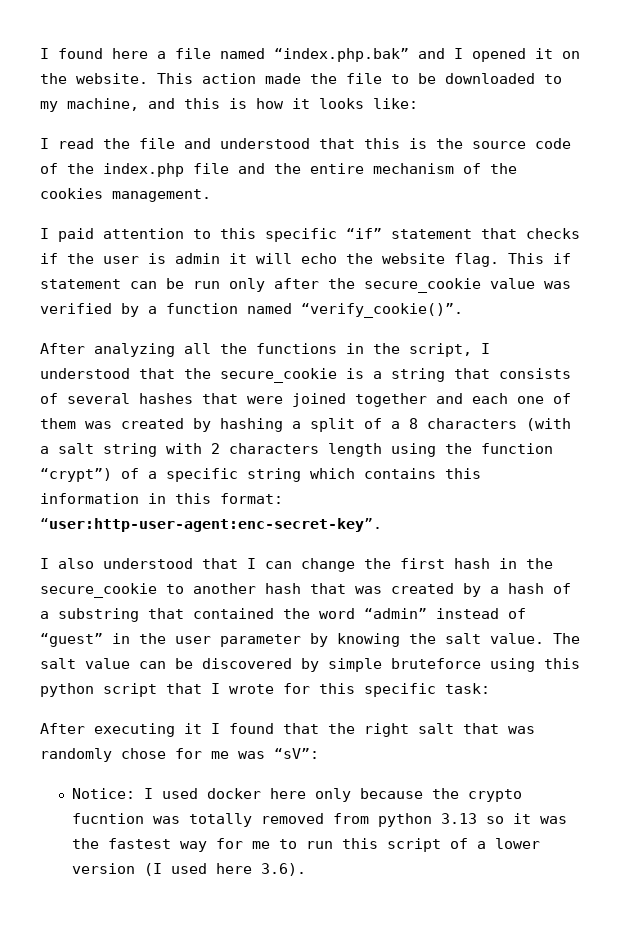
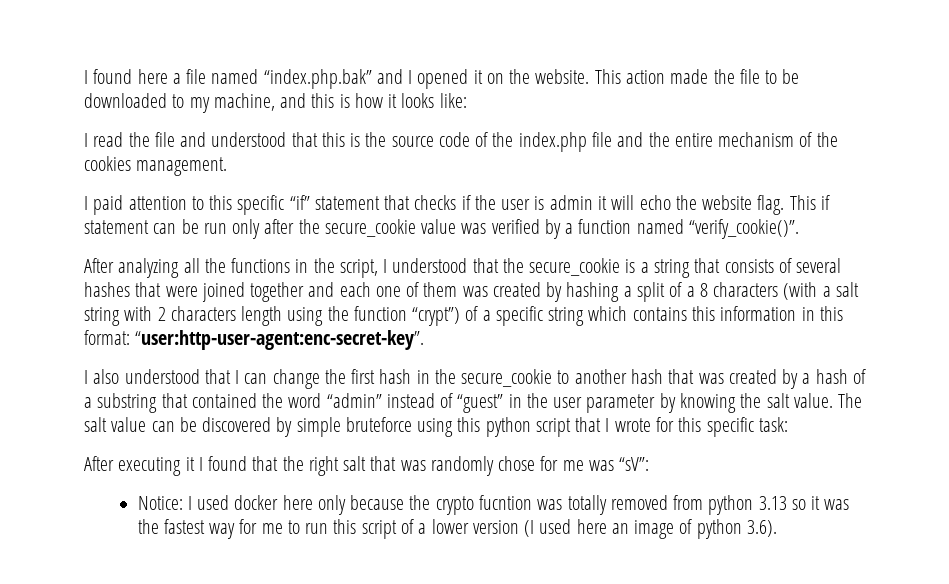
- Notice: I used docker here only because the crypto fucntion was totally removed from python 3.13 so it was the fastest way for me to run this script of a lower version (I used here 3.6).
+ Notice: I used docker here only because the crypto fucntion was totally removed from python 3.13 so it was the fastest way for me to run this script of a lower version (I used here an image of python 3.6).

